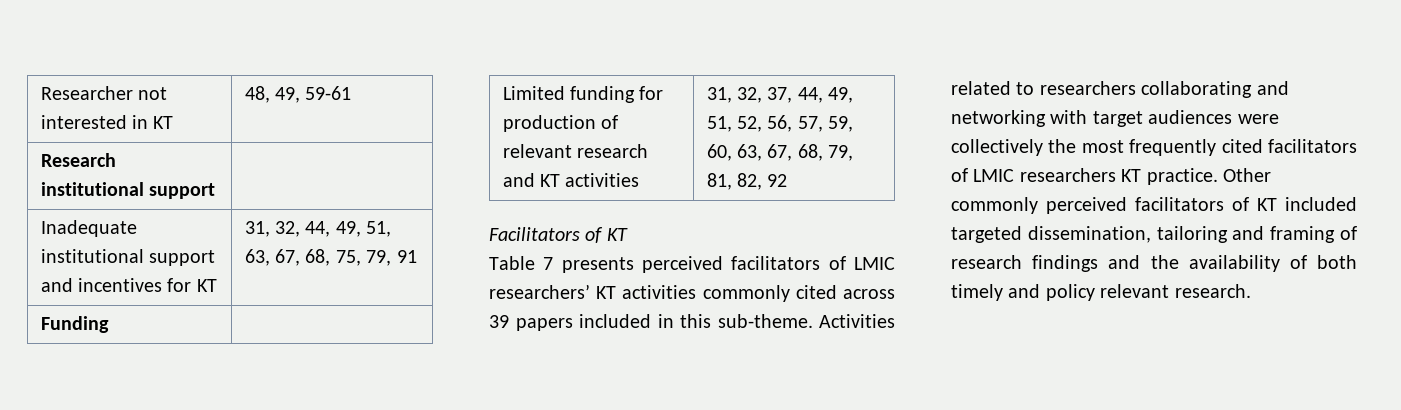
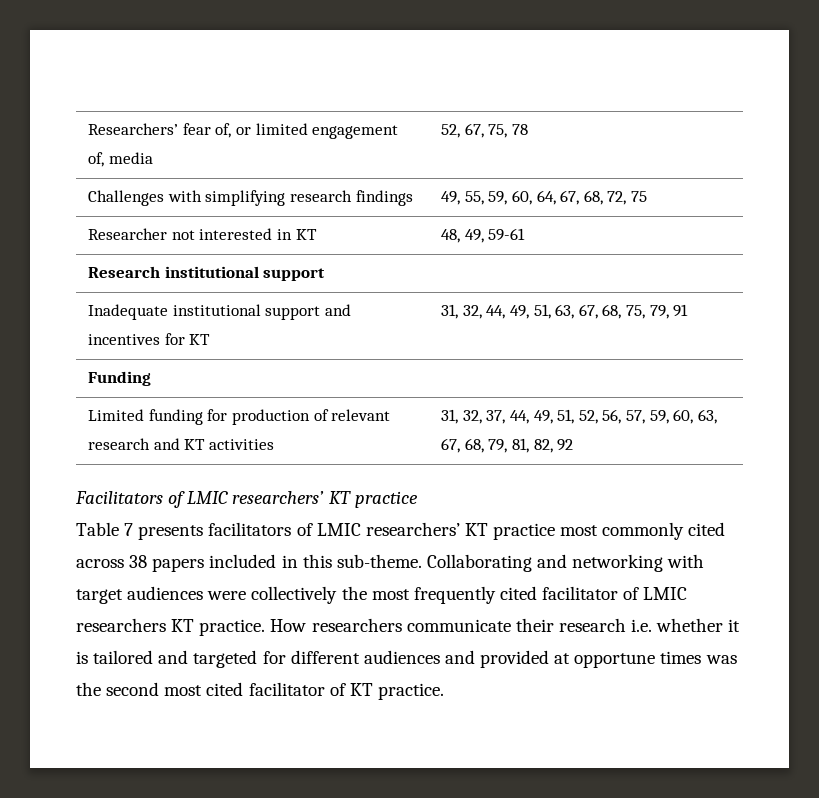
+ Researchers’ fear of, or limited engagement of, media | 52, 67, 75, 78
+ Challenges with simplifying research findings | 49, 55, 59, 60, 64, 67, 68, 72, 75
- Facilitators of KT
+ Facilitators of LMIC researchers’ KT practice
- Table 7 presents perceived facilitators of LMIC researchers’ KT activities commonly cited across 39 papers included in this sub-theme.
+ Table 7 presents facilitators of LMIC researchers’ KT practice most commonly cited across 38 papers included in this sub-theme.
- Activities related to researchers collaborating and networking with target audiences were collectively the most frequently cited facilitators of LMIC researchers KT practice.
+ Collaborating and networking with target audiences were collectively the most frequently cited facilitator of LMIC researchers KT practice.
- Other commonly perceived facilitators of KT included targeted dissemination, tailoring and framing of research findings and the availability of both timely and policy relevant research.
+ How researchers communicate their research i.e. whether it is tailored and targeted for different audiences and provided at opportune times was the second most cited facilitator of KT practice.

